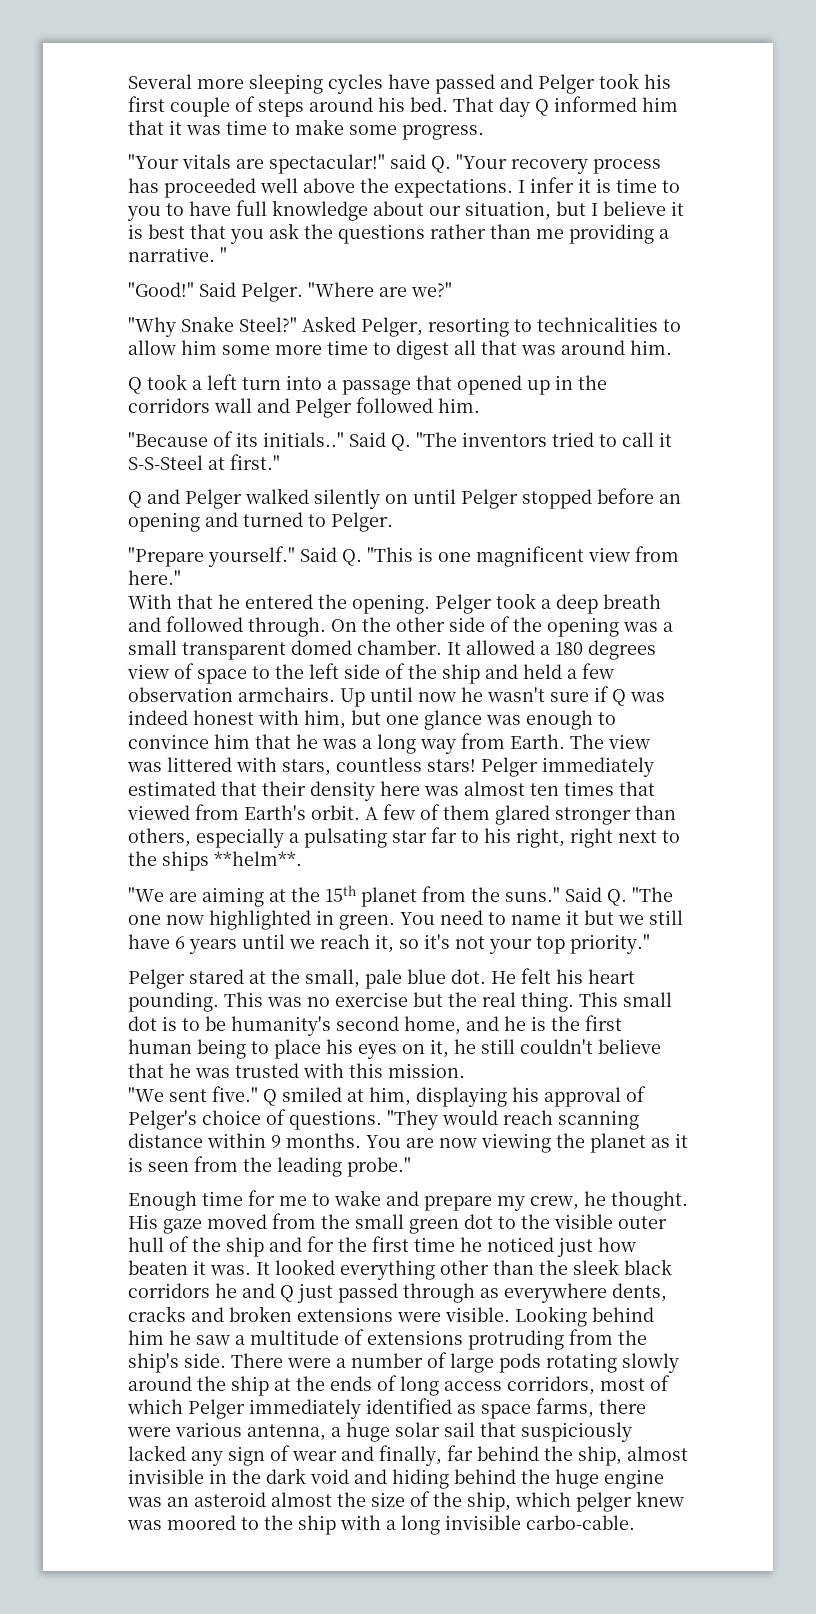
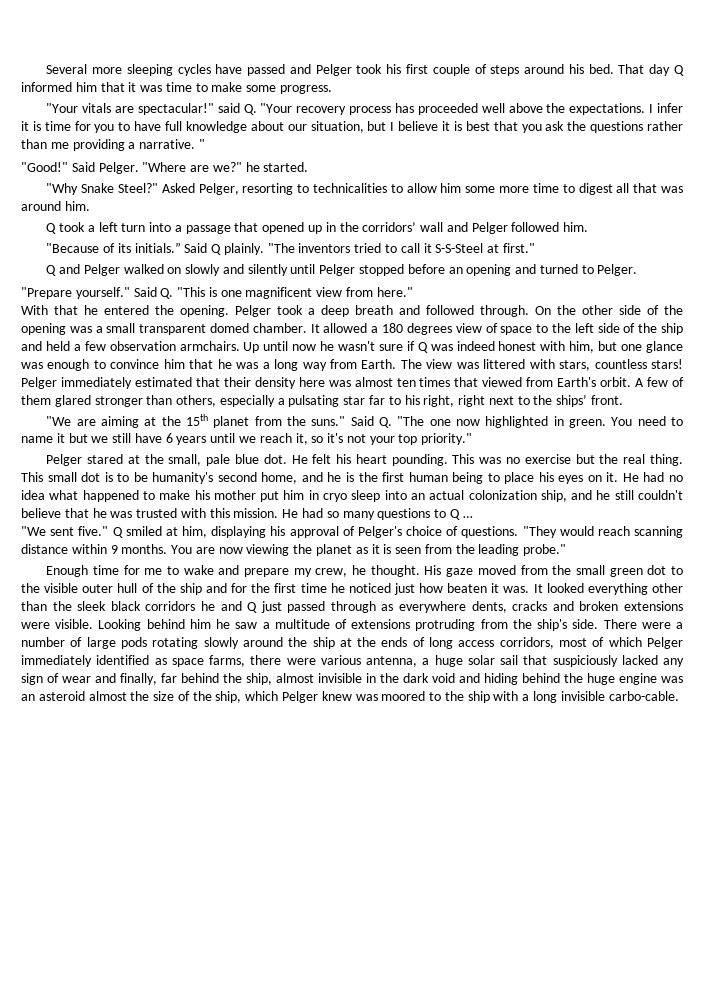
- I infer it is time to you to have full knowledge about our situation, but I believe it is best that you ask the questions rather than me providing a narrative.
+ I infer it is time for you to have full knowledge about our situation, but I believe it is best that you ask the questions rather than me providing a narrative.
- "Where are we?"
+ "Where are we?" he started.
- Q took a left turn into a passage that opened up in the corridors wall and Pelger followed him.
+ Q took a left turn into a passage that opened up in the corridors’ wall and Pelger followed him.
- "Because of its initials.." Said Q. "The inventors tried to call it S-S-Steel at first."
+ "Because of its initials.” Said Q plainly. "The inventors tried to call it S-S-Steel at first."
- Q and Pelger walked silently on until Pelger stopped before an opening and turned to Pelger.
+ Q and Pelger walked on slowly and silently until Pelger stopped before an opening and turned to Pelger.
- A few of them glared stronger than others, especially a pulsating star far to his right, right next to the ships **helm**.
+ A few of them glared stronger than others, especially a pulsating star far to his right, right next to the ships’ front.
- This small dot is to be humanity's second home, and he is the first human being to place his eyes on it, he still couldn't believe that he was trusted with this mission.
+ This small dot is to be humanity's second home, and he is the first human being to place his eyes on it. He had no idea what happened to make his mother put him in cryo sleep into an actual colonization ship, and he still couldn't believe that he was trusted with this mission. He had so many questions to Q …
- There were a number of large pods rotating slowly around the ship at the ends of long access corridors, most of which Pelger immediately identified as space farms, there were various antenna, a huge solar sail that suspiciously lacked any sign of wear and finally, far behind the ship, almost invisible in the dark void and hiding behind the huge engine was an asteroid almost the size of the ship, which pelger knew was moored to the ship with a long invisible carbo-cable.
+ There were a number of large pods rotating slowly around the ship at the ends of long access corridors, most of which Pelger immediately identified as space farms, there were various antenna, a huge solar sail that suspiciously lacked any sign of wear and finally, far behind the ship, almost invisible in the dark void and hiding behind the huge engine was an asteroid almost the size of the ship, which Pelger knew was moored to the ship with a long invisible carbo-cable.

